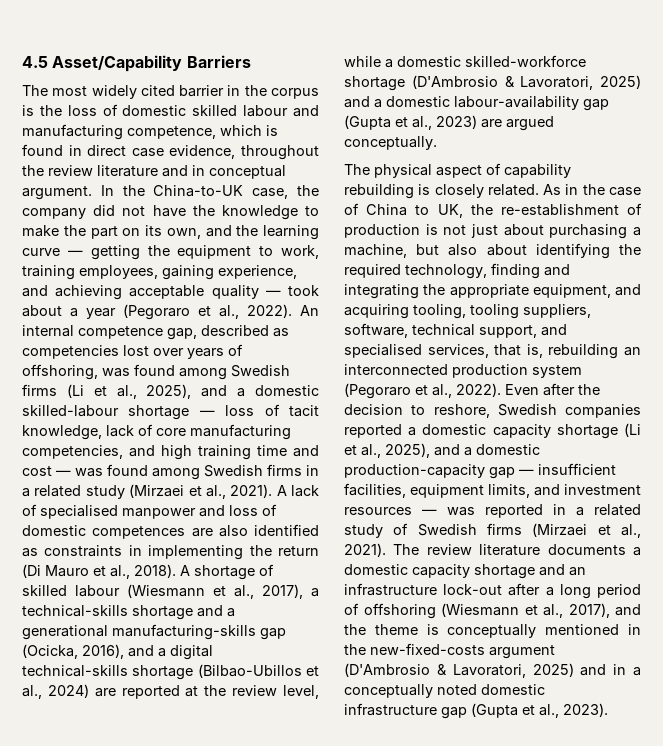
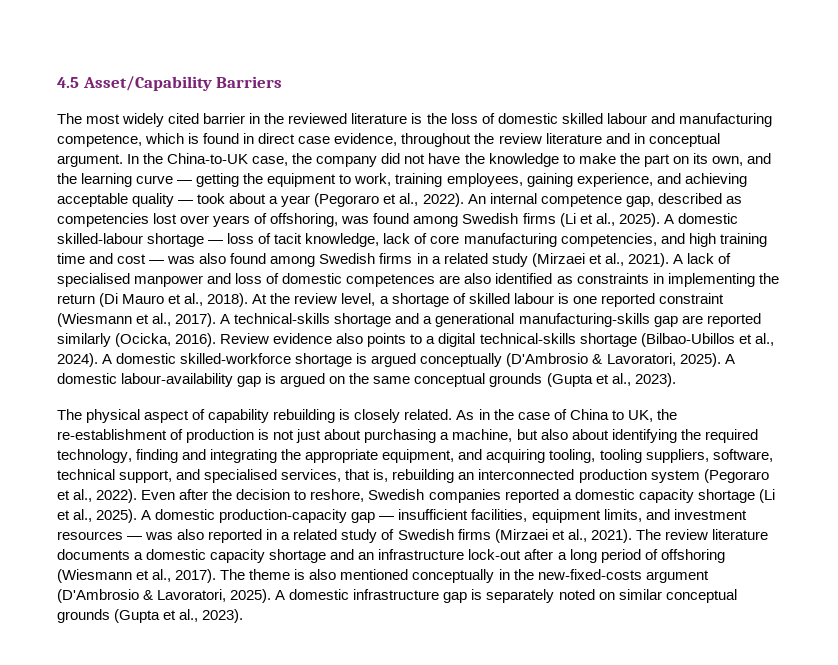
- The most widely cited barrier in the corpus is the loss of domestic skilled labour and manufacturing competence, which is found in direct case evidence, throughout the review literature and in conceptual argument.
+ The most widely cited barrier in the reviewed literature is the loss of domestic skilled labour and manufacturing competence, which is found in direct case evidence, throughout the review literature and in conceptual argument.
- An internal competence gap, described as competencies lost over years of offshoring, was found among Swedish firms (Li et al., 2025), and a domestic skilled-labour shortage — loss of tacit knowledge, lack of core manufacturing competencies, and high training time and cost — was found among Swedish firms in a related study (Mirzaei et al., 2021).
+ An internal competence gap, described as competencies lost over years of offshoring, was found among Swedish firms (Li et al., 2025). A domestic skilled-labour shortage — loss of tacit knowledge, lack of core manufacturing competencies, and high training time and cost — was also found among Swedish firms in a related study (Mirzaei et al., 2021).
- A shortage of skilled labour (Wiesmann et al., 2017), a technical-skills shortage and a generational manufacturing-skills gap (Ocicka, 2016), and a digital technical-skills shortage (Bilbao-Ubillos et al., 2024) are reported at the review level, while a domestic skilled-workforce shortage (D'Ambrosio & Lavoratori, 2025) and a domestic labour-availability gap (Gupta et al., 2023) are argued conceptually.
+ At the review level, a shortage of skilled labour is one reported constraint (Wiesmann et al., 2017). A technical-skills shortage and a generational manufacturing-skills gap are reported similarly (Ocicka, 2016). Review evidence also points to a digital technical-skills shortage (Bilbao-Ubillos et al., 2024). A domestic skilled-workforce shortage is argued conceptually (D'Ambrosio & Lavoratori, 2025). A domestic labour-availability gap is argued on the same conceptual grounds (Gupta et al., 2023).
- Even after the decision to reshore, Swedish companies reported a domestic capacity shortage (Li et al., 2025), and a domestic production-capacity gap — insufficient facilities, equipment limits, and investment resources — was reported in a related study of Swedish firms (Mirzaei et al., 2021).
+ Even after the decision to reshore, Swedish companies reported a domestic capacity shortage (Li et al., 2025). A domestic production-capacity gap — insufficient facilities, equipment limits, and investment resources — was also reported in a related study of Swedish firms (Mirzaei et al., 2021).
- The review literature documents a domestic capacity shortage and an infrastructure lock-out after a long period of offshoring (Wiesmann et al., 2017), and the theme is conceptually mentioned in the new-fixed-costs argument (D'Ambrosio & Lavoratori, 2025) and in a conceptually noted domestic infrastructure gap (Gupta et al., 2023).
+ The review literature documents a domestic capacity shortage and an infrastructure lock-out after a long period of offshoring (Wiesmann et al., 2017). The theme is also mentioned conceptually in the new-fixed-costs argument (D'Ambrosio & Lavoratori, 2025). A domestic infrastructure gap is separately noted on similar conceptual grounds (Gupta et al., 2023).

